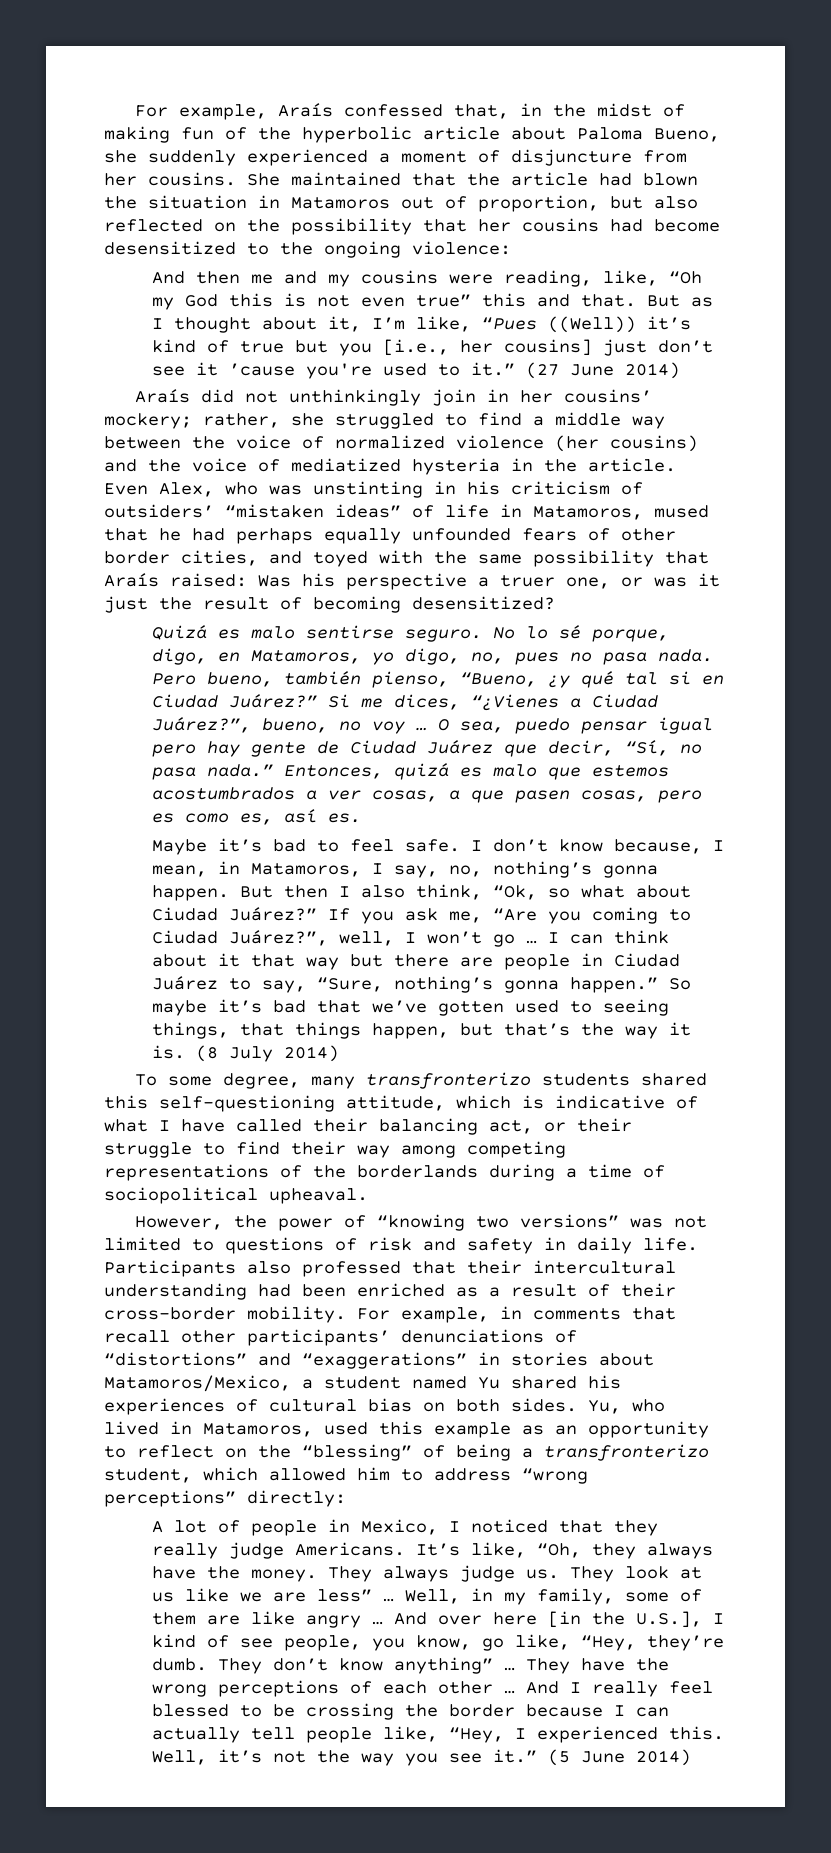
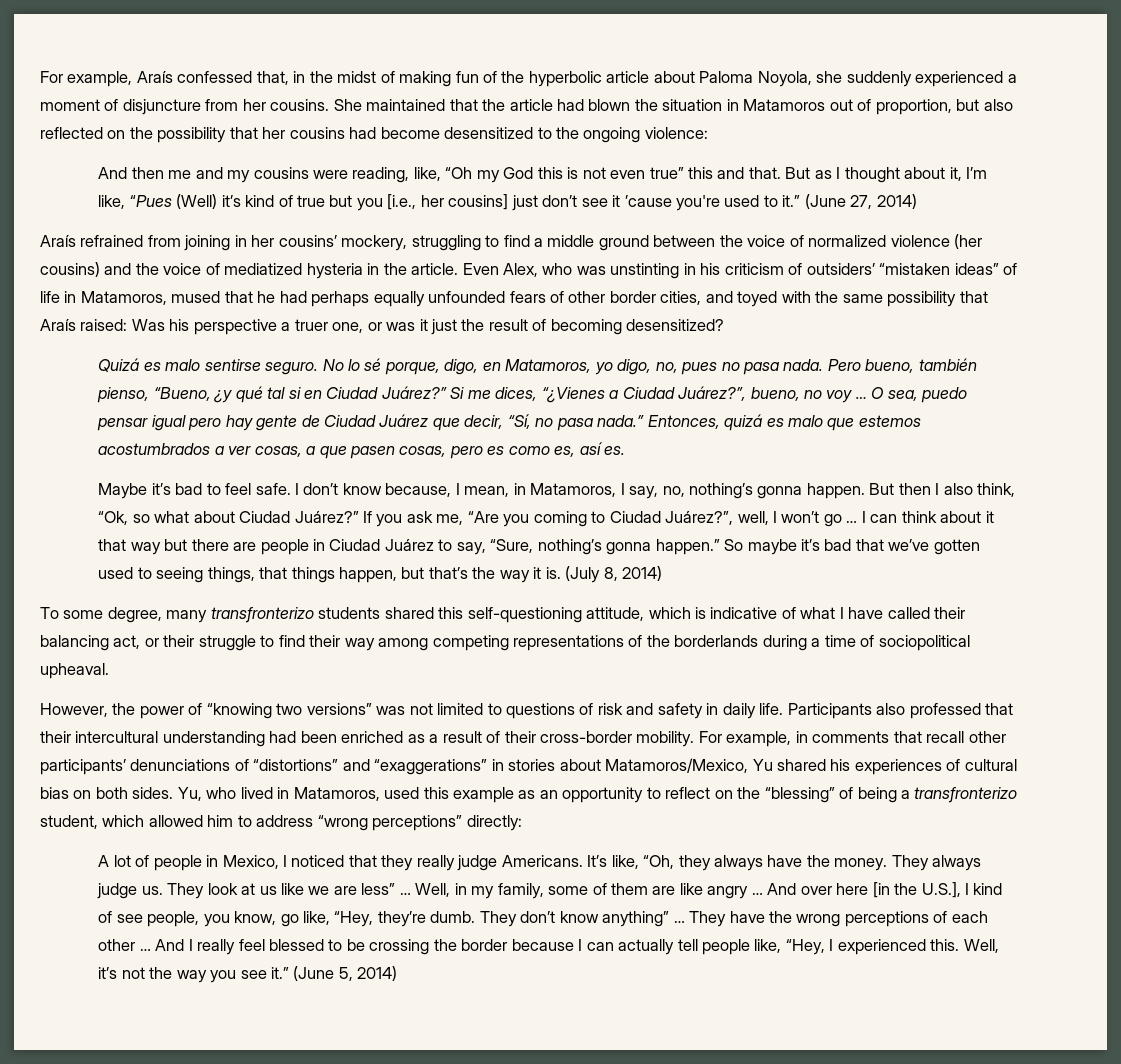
- For example, Araís confessed that, in the midst of making fun of the hyperbolic article about Paloma Bueno, she suddenly experienced a moment of disjuncture from her cousins.
+ For example, Araís confessed that, in the midst of making fun of the hyperbolic article about Paloma Noyola, she suddenly experienced a moment of disjuncture from her cousins.
- But as I thought about it, I’m like, “Pues ((Well)) it’s kind of true but you [i.e., her cousins] just don’t see it ’cause you're used to it.”
+ But as I thought about it, I’m like, “Pues (Well) it’s kind of true but you [i.e., her cousins] just don’t see it ’cause you're used to it.”
- (27 June 2014)
+ (June 27, 2014)
- Araís did not unthinkingly join in her cousins’ mockery; rather, she struggled to find a middle way between the voice of normalized violence (her cousins) and the voice of mediatized hysteria in the article.
+ Araís refrained from joining in her cousins’ mockery, struggling to find a middle ground between the voice of normalized violence (her cousins) and the voice of mediatized hysteria in the article.
- (8 July 2014)
+ (July 8, 2014)
- For example, in comments that recall other participants’ denunciations of “distortions” and “exaggerations” in stories about Matamoros/Mexico, a student named Yu shared his experiences of cultural bias on both sides.
+ For example, in comments that recall other participants’ denunciations of “distortions” and “exaggerations” in stories about Matamoros/Mexico, Yu shared his experiences of cultural bias on both sides.
- (5 June 2014)
+ (June 5, 2014)

